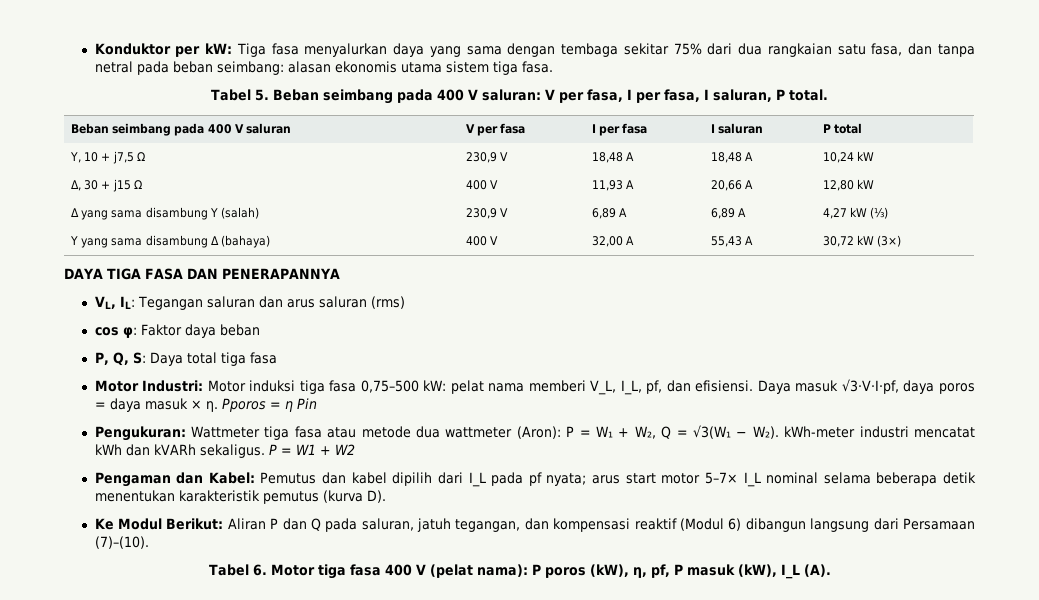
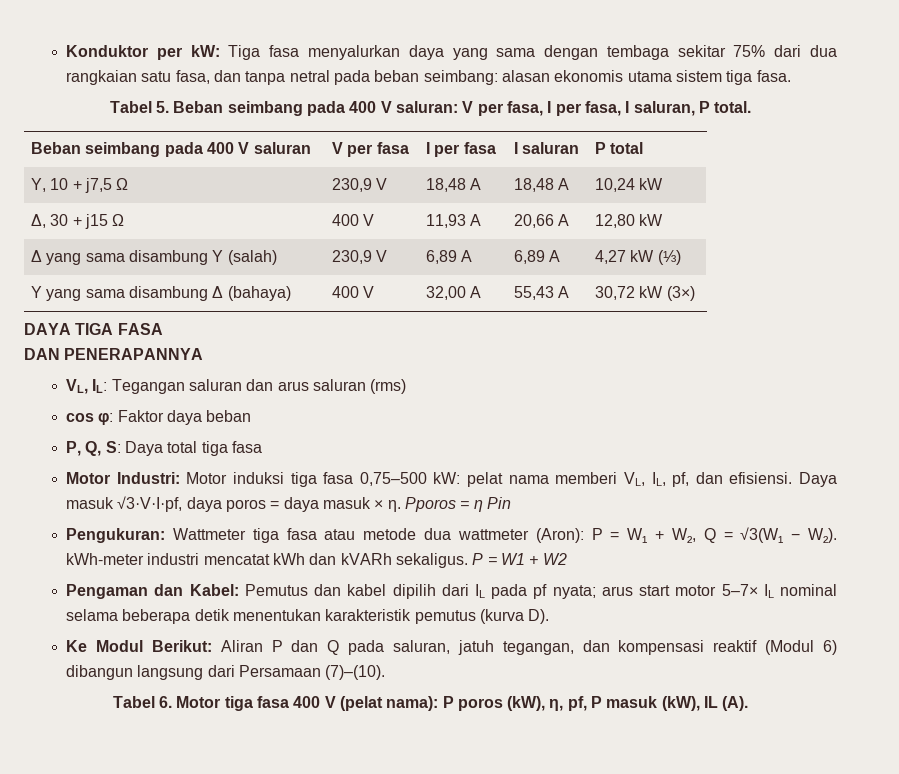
- DAYA TIGA FASA DAN PENERAPANNYA
+ DAYA TIGA FASA
+ DAN PENERAPANNYA
- Motor Industri: Motor induksi tiga fasa 0,75–500 kW: pelat nama memberi V_L, I_L, pf, dan efisiensi.
+ Motor Industri: Motor induksi tiga fasa 0,75–500 kW: pelat nama memberi VL, IL, pf, dan efisiensi.
- Pengaman dan Kabel: Pemutus dan kabel dipilih dari I_L pada pf nyata; arus start motor 5–7× I_L nominal selama beberapa detik menentukan karakteristik pemutus (kurva D).
+ Pengaman dan Kabel: Pemutus dan kabel dipilih dari IL pada pf nyata; arus start motor 5–7× IL nominal selama beberapa detik menentukan karakteristik pemutus (kurva D).
- Tabel 6. Motor tiga fasa 400 V (pelat nama): P poros (kW), η, pf, P masuk (kW), I_L (A).
+ Tabel 6. Motor tiga fasa 400 V (pelat nama): P poros (kW), η, pf, P masuk (kW), IL (A).

